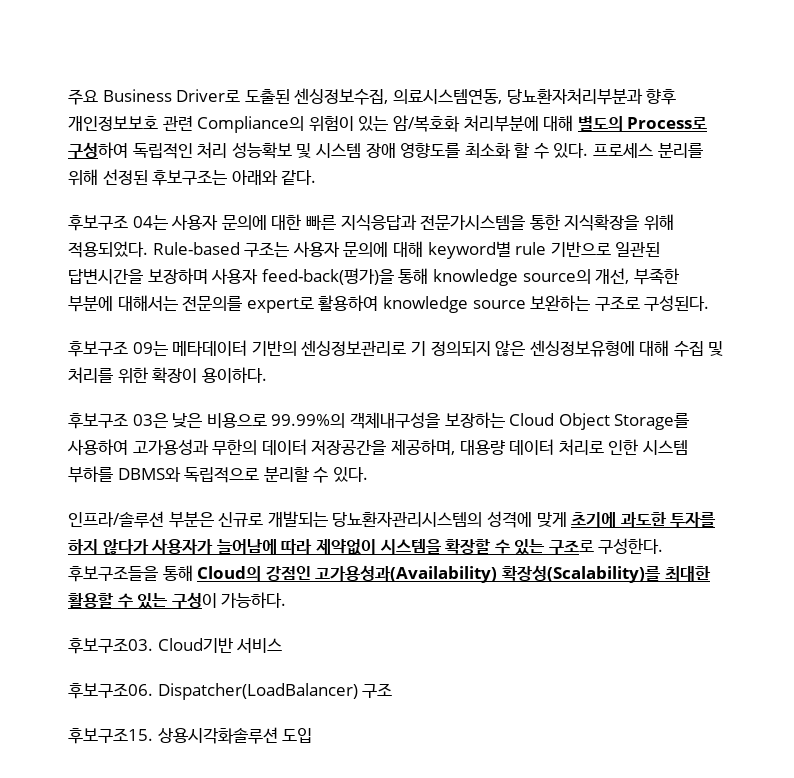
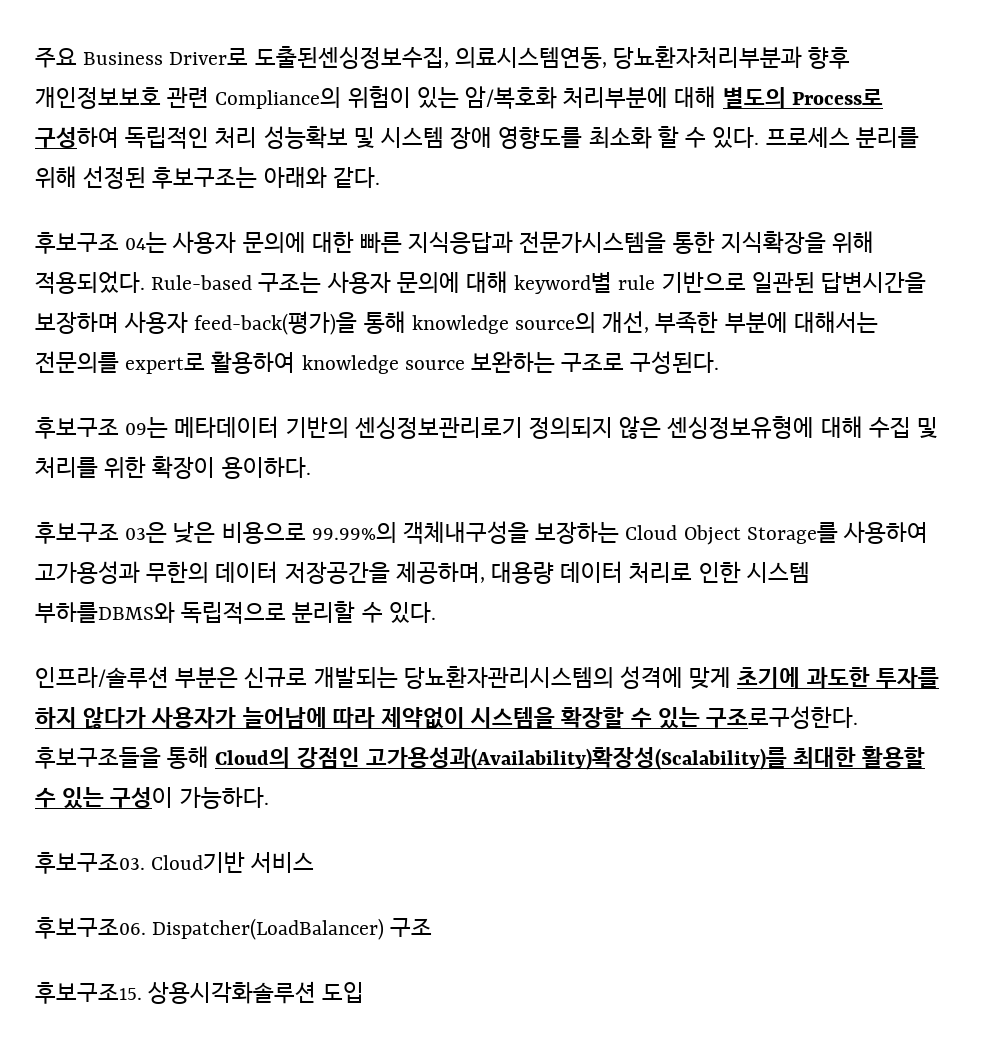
- 주요 Business Driver로 도출된 센싱정보수집, 의료시스템연동, 당뇨환자처리부분과 향후 개인정보보호 관련 Compliance의 위험이 있는 암/복호화 처리부분에 대해 별도의 Process로 구성하여 독립적인 처리 성능확보 및 시스템 장애 영향도를 최소화 할 수 있다.
+ 주요 Business Driver로 도출된센싱정보수집, 의료시스템연동, 당뇨환자처리부분과 향후 개인정보보호 관련 Compliance의 위험이 있는 암/복호화 처리부분에 대해 별도의 Process로 구성하여 독립적인 처리 성능확보 및 시스템 장애 영향도를 최소화 할 수 있다.
- 후보구조 09는 메타데이터 기반의 센싱정보관리로 기 정의되지 않은 센싱정보유형에 대해 수집 및 처리를 위한 확장이 용이하다.
+ 후보구조 09는 메타데이터 기반의 센싱정보관리로기 정의되지 않은 센싱정보유형에 대해 수집 및 처리를 위한 확장이 용이하다.
- 후보구조 03은 낮은 비용으로 99.99%의 객체내구성을 보장하는 Cloud Object Storage를 사용하여 고가용성과 무한의 데이터 저장공간을 제공하며, 대용량 데이터 처리로 인한 시스템 부하를 DBMS와 독립적으로 분리할 수 있다.
+ 후보구조 03은 낮은 비용으로 99.99%의 객체내구성을 보장하는 Cloud Object Storage를 사용하여 고가용성과 무한의 데이터 저장공간을 제공하며, 대용량 데이터 처리로 인한 시스템 부하를DBMS와 독립적으로 분리할 수 있다.
- 인프라/솔루션 부분은 신규로 개발되는 당뇨환자관리시스템의 성격에 맞게 초기에 과도한 투자를 하지 않다가 사용자가 늘어남에 따라 제약없이 시스템을 확장할 수 있는 구조로 구성한다.
+ 인프라/솔루션 부분은 신규로 개발되는 당뇨환자관리시스템의 성격에 맞게 초기에 과도한 투자를 하지 않다가 사용자가 늘어남에 따라 제약없이 시스템을 확장할 수 있는 구조로구성한다.
- 후보구조들을 통해 Cloud의 강점인 고가용성과(Availability) 확장성(Scalability)를 최대한 활용할 수 있는 구성이 가능하다.
+ 후보구조들을 통해 Cloud의 강점인 고가용성과(Availability)확장성(Scalability)를 최대한 활용할 수 있는 구성이 가능하다.

